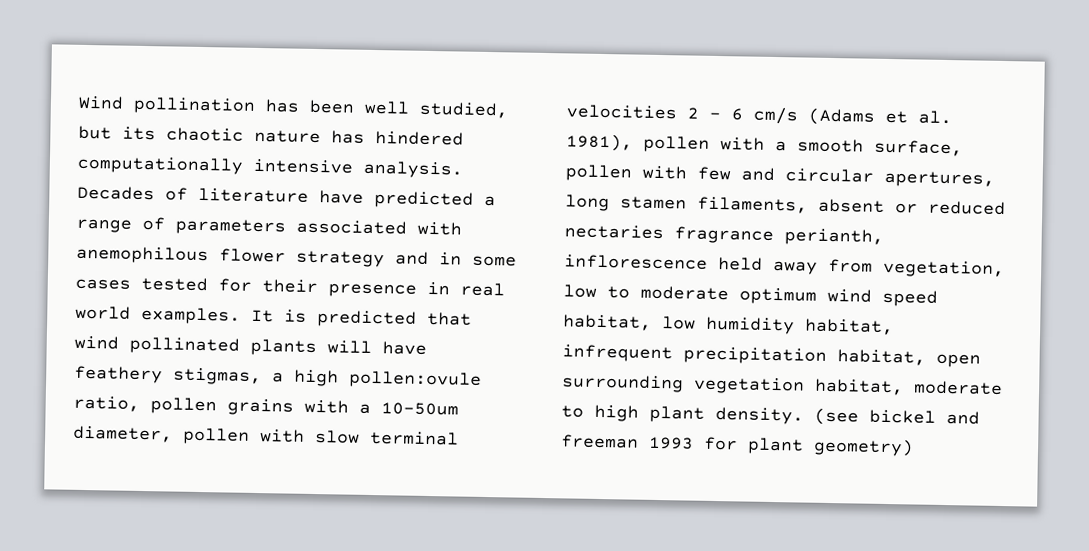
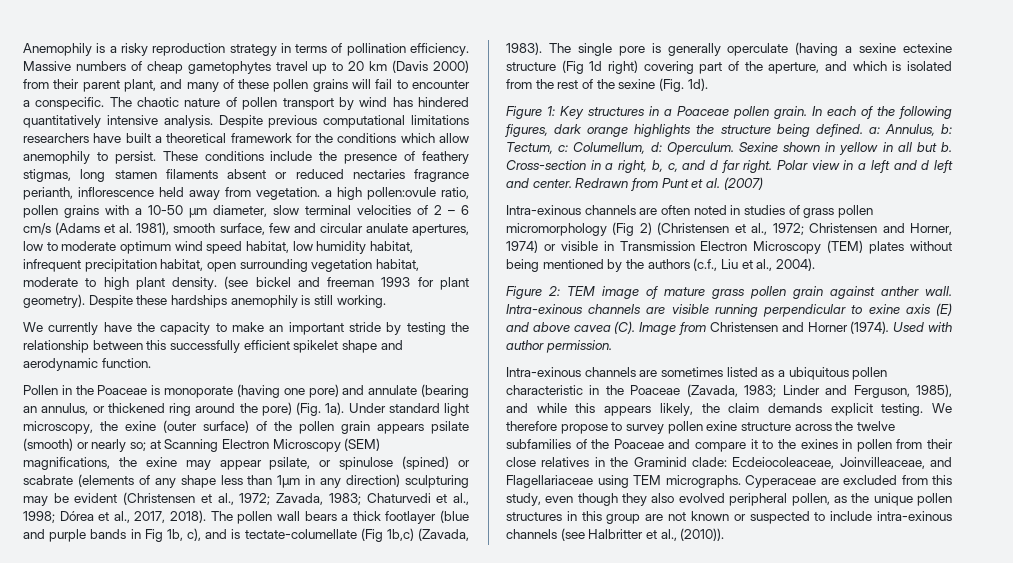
- Wind pollination has been well studied, but its chaotic nature has hindered computationally intensive analysis.
+ Anemophily is a risky reproduction strategy in terms of pollination efficiency. Massive numbers of cheap gametophytes travel up to 20 km (Davis 2000) from their parent plant, and many of these pollen grains will fail to encounter a conspecific. The chaotic nature of pollen transport by wind has hindered quantitatively intensive analysis.
- Decades of literature have predicted a range of parameters associated with anemophilous flower strategy and in some cases tested for their presence in real world examples. It is predicted that wind pollinated plants will have feathery stigmas, a high pollen:ovule ratio, pollen grains with a 10-50um diameter, pollen with slow terminal velocities 2 – 6 cm/s (Adams et al. 1981), pollen with a smooth surface, pollen with few and circular apertures, long stamen filaments, absent or reduced nectaries fragrance perianth, inflorescence held away from vegetation, low to moderate optimum wind speed habitat, low humidity habitat, infrequent precipitation habitat, open surrounding vegetation habitat, moderate to high plant density.
+ Despite previous computational limitations researchers have built a theoretical framework for the conditions which allow anemophily to persist. These conditions include the presence of feathery stigmas, long stamen filaments absent or reduced nectaries fragrance perianth, inflorescence held away from vegetation. a high pollen:ovule ratio, pollen grains with a 10-50 µm diameter, slow terminal velocities of 2 – 6 cm/s (Adams et al. 1981), smooth surface, few and circular anulate apertures, low to moderate optimum wind speed habitat, low humidity habitat, infrequent precipitation habitat, open surrounding vegetation habitat, moderate to high plant density.
- (see bickel and freeman 1993 for plant geometry)
+ (see bickel and freeman 1993 for plant geometry). Despite these hardships anemophily is still working.
+ We currently have the capacity to make an important stride by testing the relationship between this successfully efficient spikelet shape and aerodynamic function.
+ Pollen in the Poaceae is monoporate (having one pore) and annulate (bearing an annulus, or thickened ring around the pore) (Fig. 1a). Under standard light microscopy, the exine (outer surface) of the pollen grain appears psilate (smooth) or nearly so; at Scanning Electron Microscopy (SEM) magnifications, the exine may appear psilate, or spinulose (spined) or scabrate (elements of any shape less than 1µm in any direction) sculpturing may be evident (Christensen et al., 1972; Zavada, 1983; Chaturvedi et al., 1998; Dórea et al., 2017, 2018). The pollen wall bears a thick footlayer (blue and purple bands in Fig 1b, c), and is tectate-columellate (Fig 1b,c) (Zavada, 1983). The single pore is generally operculate (having a sexine ectexine structure (Fig 1d right) covering part of the aperture, and which is isolated from the rest of the sexine (Fig. 1d).
+ Figure 1: Key structures in a Poaceae pollen grain. In each of the following figures, dark orange highlights the structure being defined. a: Annulus, b: Tectum, c: Columellum, d: Operculum. Sexine shown in yellow in all but b. Cross-section in a right, b, c, and d far right. Polar view in a left and d left and center. Redrawn from Punt et al. (2007)
+ Intra-exinous channels are often noted in studies of grass pollen micromorphology (Fig 2) (Christensen et al., 1972; Christensen and Horner, 1974) or visible in Transmission Electron Microscopy (TEM) plates without being mentioned by the authors (c.f., Liu et al., 2004).
+ Figure 2: TEM image of mature grass pollen grain against anther wall. Intra-exinous channels are visible running perpendicular to exine axis (E) and above cavea (C). Image from Christensen and Horner (1974). Used with author permission.
+ Intra-exinous channels are sometimes listed as a ubiquitous pollen characteristic in the Poaceae (Zavada, 1983; Linder and Ferguson, 1985), and while this appears likely, the claim demands explicit testing. We therefore propose to survey pollen exine structure across the twelve subfamilies of the Poaceae and compare it to the exines in pollen from their close relatives in the Graminid clade: Ecdeiocoleaceae, Joinvilleaceae, and Flagellariaceae using TEM micrographs. Cyperaceae are excluded from this study, even though they also evolved peripheral pollen, as the unique pollen structures in this group are not known or suspected to include intra-exinous channels (see Halbritter et al., (2010)).

